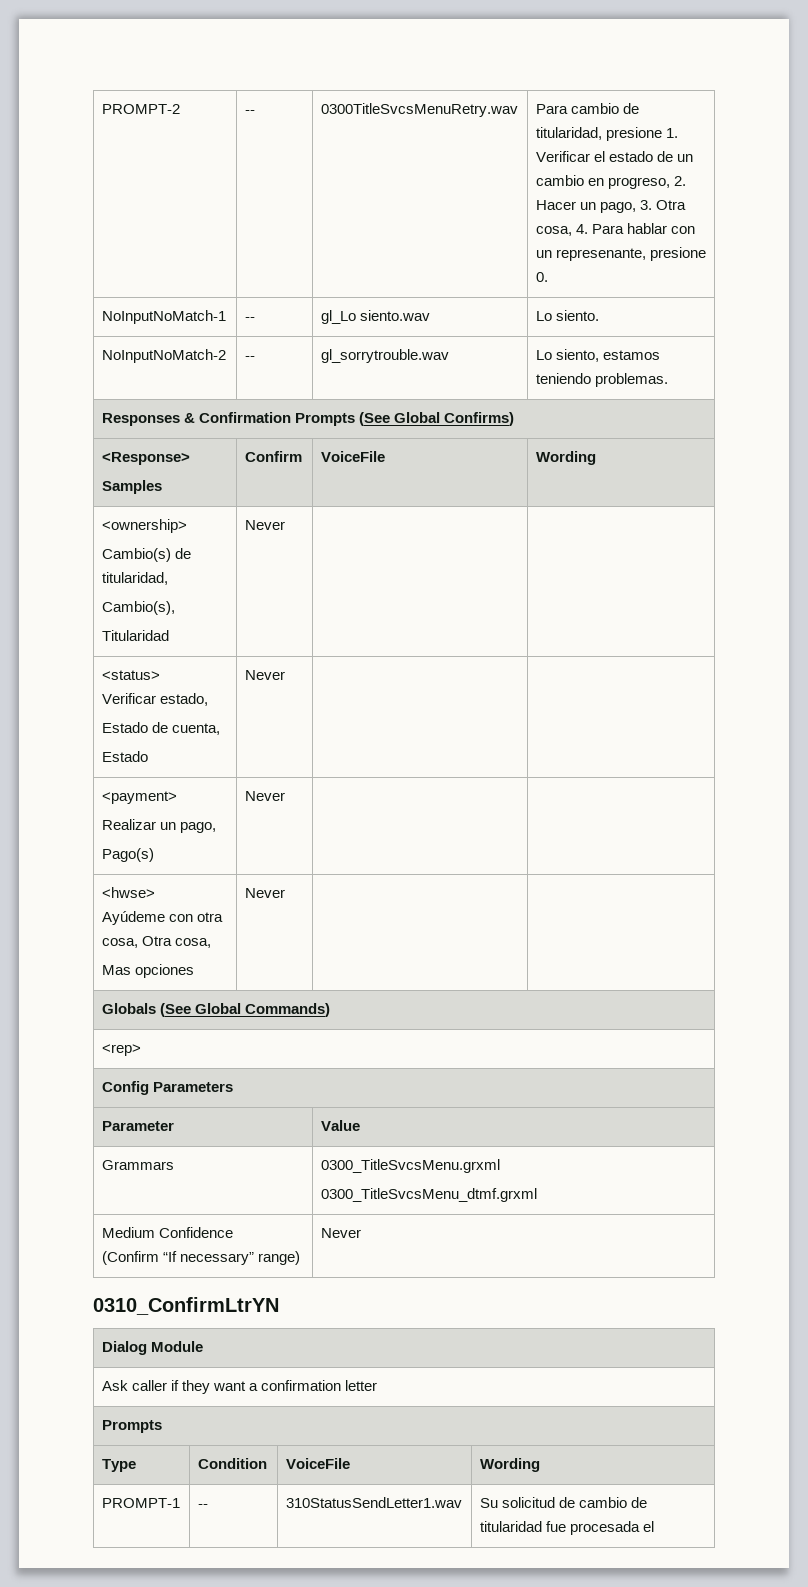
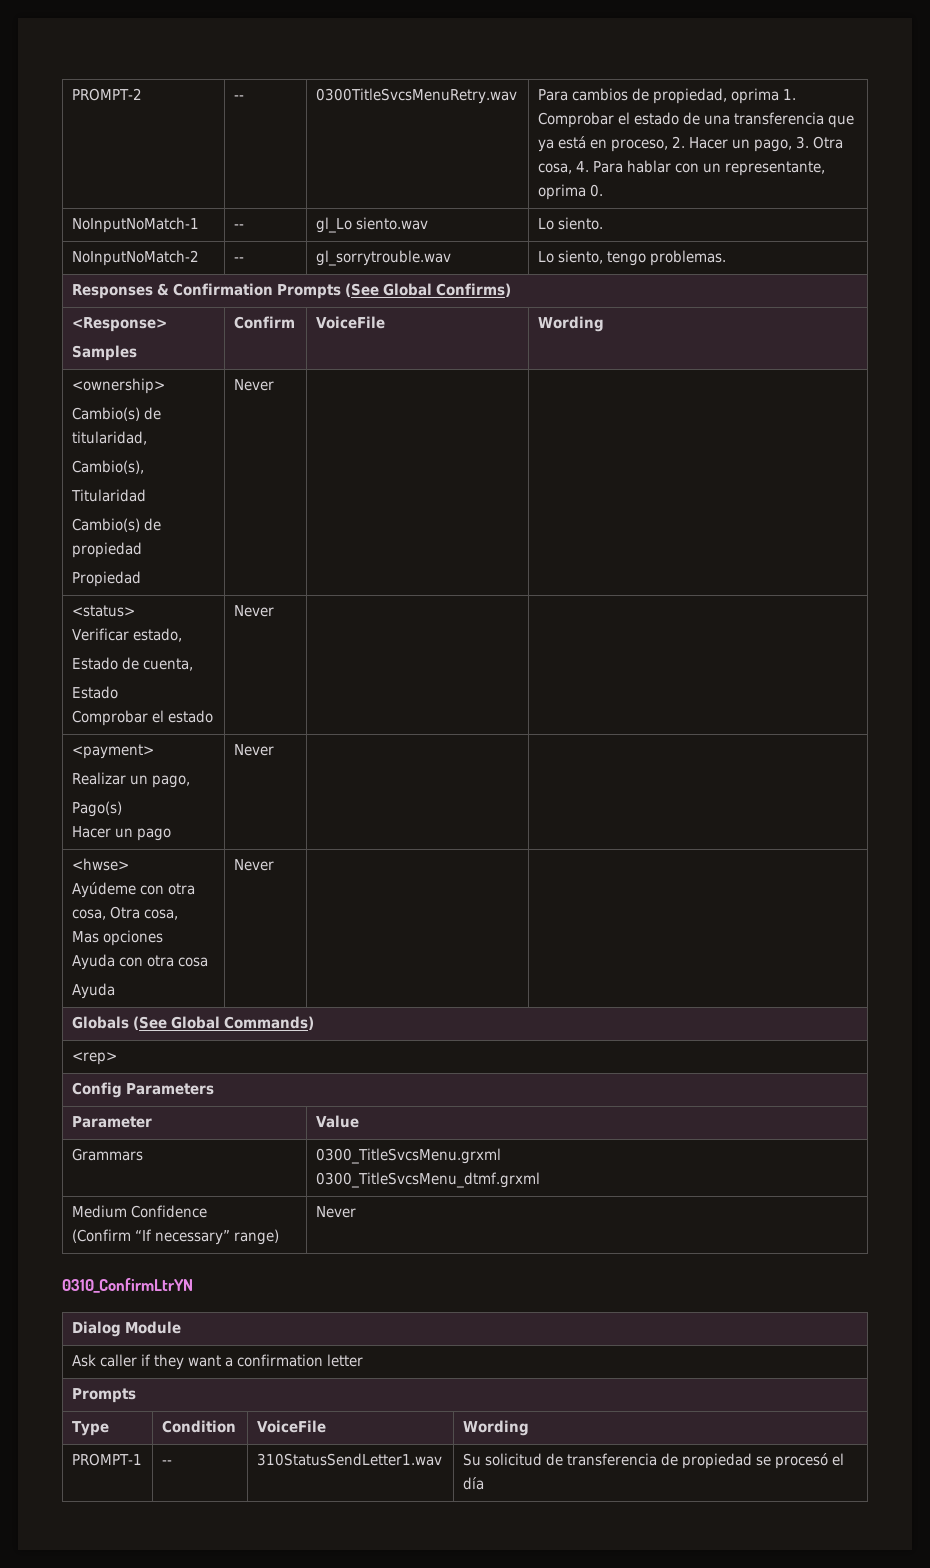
- PROMPT-2 | -- | 0300TitleSvcsMenuRetry.wav | Para cambio de titularidad, presione 1. Verificar el estado de un cambio en progreso, 2. Hacer un pago, 3. Otra cosa, 4. Para hablar con un represenante, presione 0.
+ PROMPT-2 | -- | 0300TitleSvcsMenuRetry.wav | Para cambios de propiedad, oprima 1. Comprobar el estado de una transferencia que ya está en proceso, 2. Hacer un pago, 3. Otra cosa, 4. Para hablar con un representante, oprima 0.
- NoInputNoMatch-2 | -- | gl_sorrytrouble.wav | Lo siento, estamos teniendo problemas.
+ NoInputNoMatch-2 | -- | gl_sorrytrouble.wav | Lo siento, tengo problemas.
  <ownership>
  Cambio(s) de titularidad,
  Cambio(s),
- Titularidad | Never | |
+ Titularidad
+ Cambio(s) de propiedad
+ Propiedad | Never | |
  <status>
  Verificar estado,
  Estado de cuenta,
- Estado | Never | |
+ Estado
+ Comprobar el estado | Never | |
  <payment>
  Realizar un pago,
- Pago(s) | Never | |
+ Pago(s)
+ Hacer un pago | Never | |
  <hwse>
  Ayúdeme con otra cosa, Otra cosa,
- Mas opciones | Never | |
+ Mas opciones
+ Ayuda con otra cosa
+ Ayuda | Never | |
- PROMPT-1 | -- | 310StatusSendLetter1.wav | Su solicitud de cambio de titularidad fue procesada el
+ PROMPT-1 | -- | 310StatusSendLetter1.wav | Su solicitud de transferencia de propiedad se procesó el día

